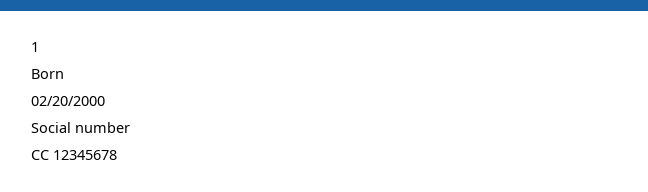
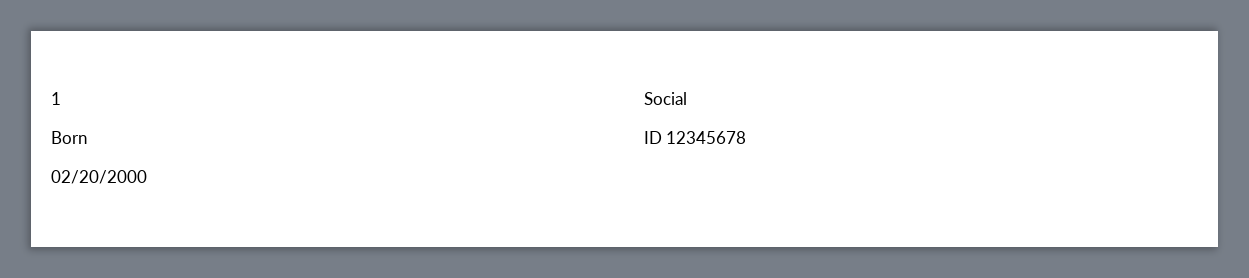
- Social number
- CC 12345678
+ Social
+ ID 12345678

